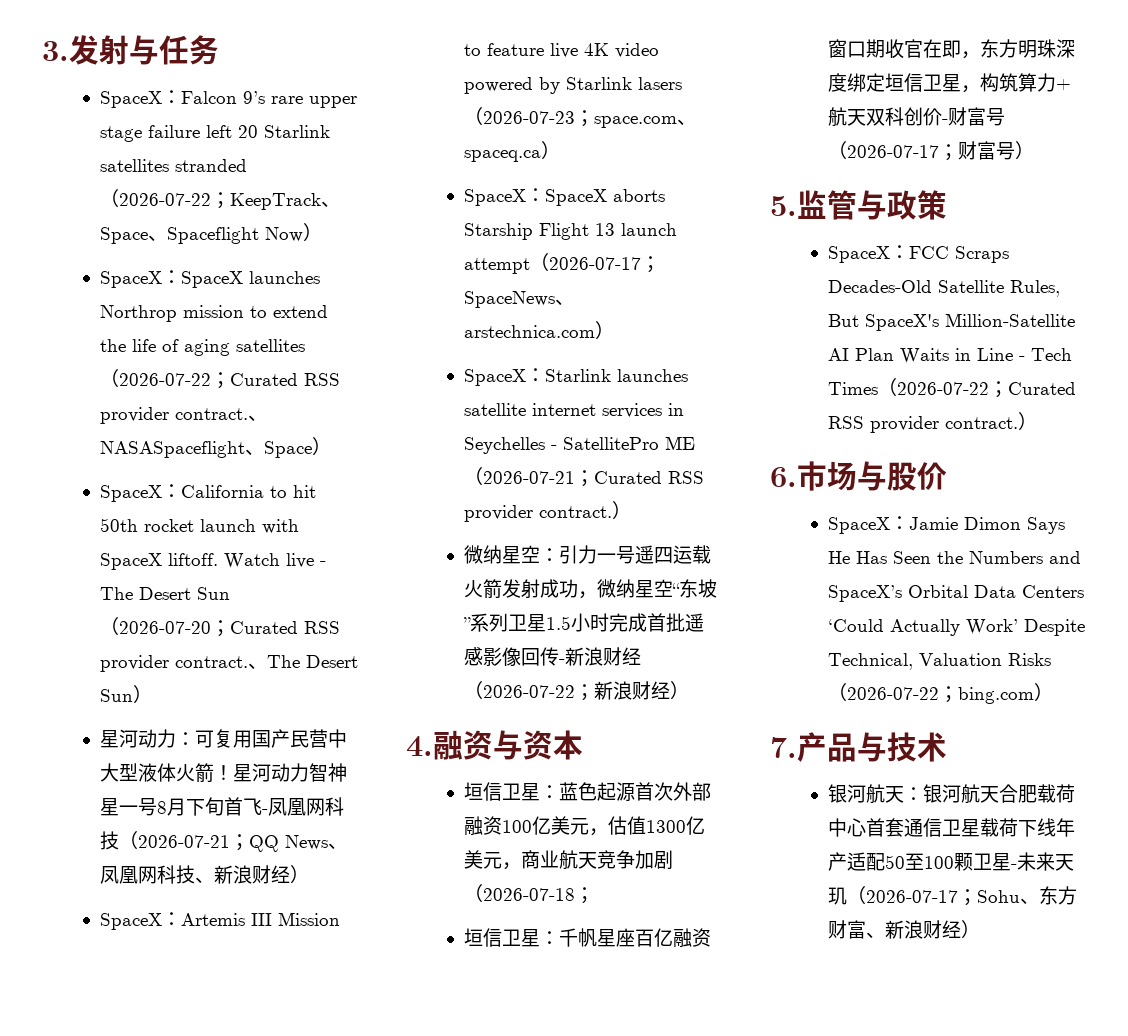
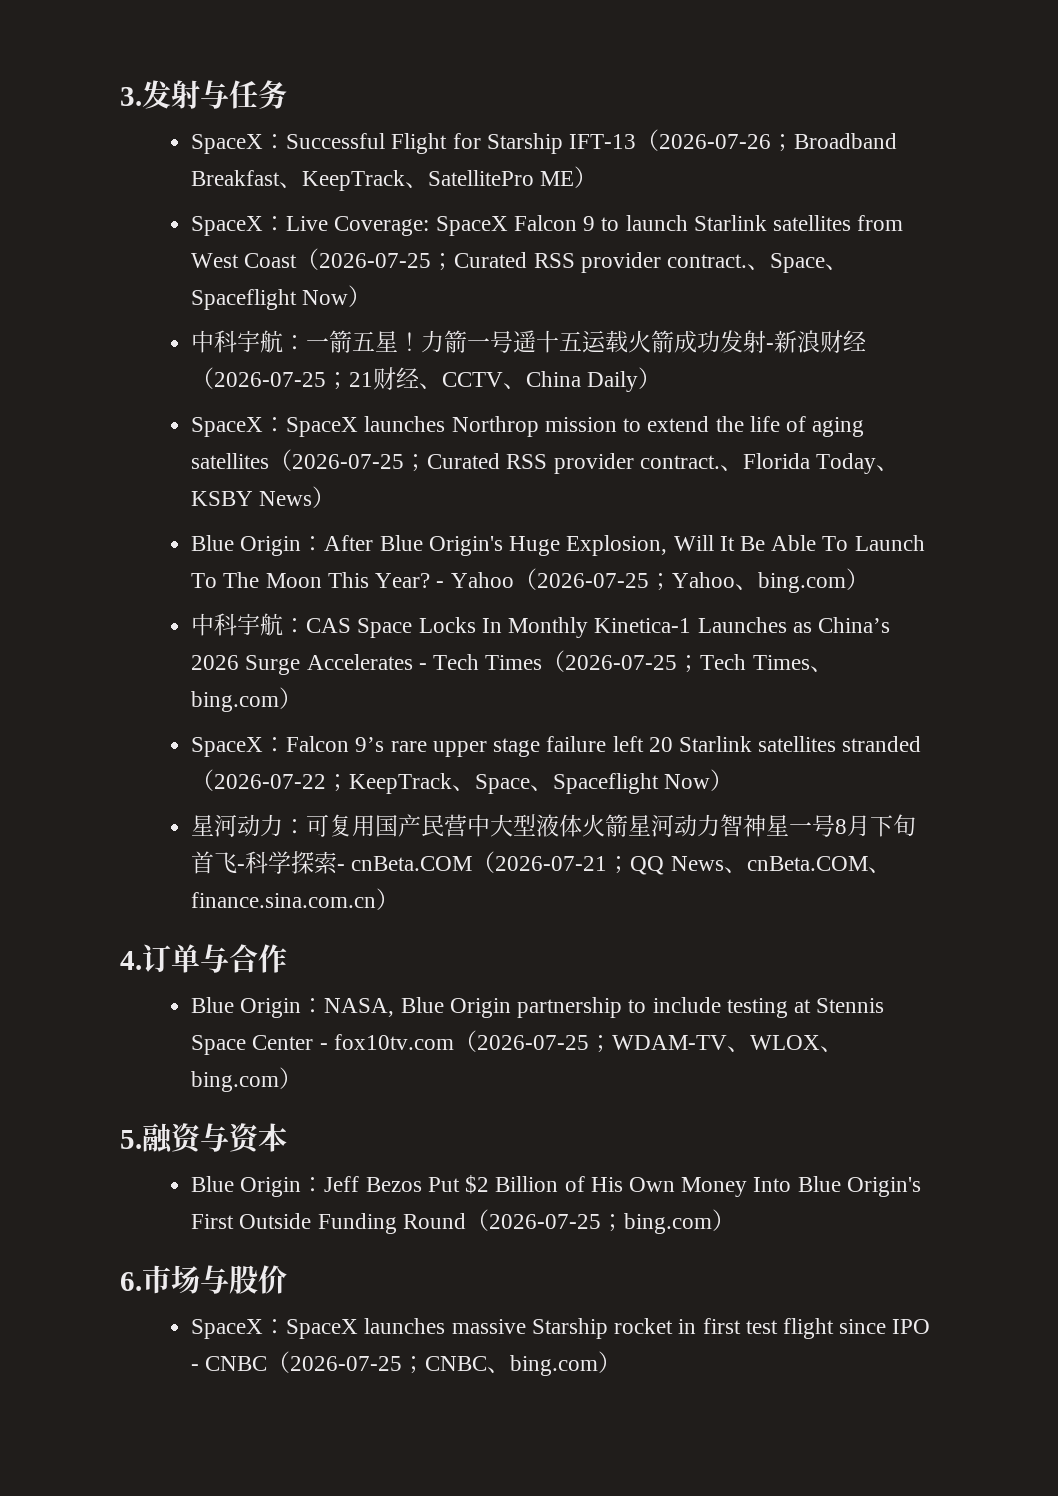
+ SpaceX：Successful Flight for Starship IFT-13（2026-07-26；Broadband Breakfast、KeepTrack、SatellitePro ME）
+ SpaceX：Live Coverage: SpaceX Falcon 9 to launch Starlink satellites from West Coast（2026-07-25；Curated RSS provider contract.、Space、Spaceflight Now）
+ 中科宇航：一箭五星！力箭一号遥十五运载火箭成功发射-新浪财经（2026-07-25；21财经、CCTV、China Daily）
+ SpaceX：SpaceX launches Northrop mission to extend the life of aging satellites（2026-07-25；Curated RSS provider contract.、Florida Today、KSBY News）
+ Blue Origin：After Blue Origin's Huge Explosion, Will It Be Able To Launch To The Moon This Year? - Yahoo（2026-07-25；Yahoo、bing.com）
+ 中科宇航：CAS Space Locks In Monthly Kinetica-1 Launches as China’s 2026 Surge Accelerates - Tech Times（2026-07-25；Tech Times、bing.com）
- SpaceX：SpaceX launches Northrop mission to extend the life of aging satellites（2026-07-22；Curated RSS provider contract.、NASASpaceflight、Space）
- SpaceX：California to hit 50th rocket launch with SpaceX liftoff. Watch live - The Desert Sun（2026-07-20；Curated RSS provider contract.、The Desert Sun）
- 星河动力：可复用国产民营中大型液体火箭！星河动力智神星一号8月下旬首飞-凤凰网科技（2026-07-21；QQ News、凤凰网科技、新浪财经）
- SpaceX：Artemis III Mission to feature live 4K video powered by Starlink lasers（2026-07-23；space.com、spaceq.ca）
- SpaceX：SpaceX aborts Starship Flight 13 launch attempt（2026-07-17；SpaceNews、arstechnica.com）
- SpaceX：Starlink launches satellite internet services in Seychelles - SatellitePro ME（2026-07-21；Curated RSS provider contract.）
- 微纳星空：引力一号遥四运载火箭发射成功，微纳星空“东坡”系列卫星1.5小时完成首批遥感影像回传-新浪财经（2026-07-22；新浪财经）
- 4.融资与资本
- 垣信卫星：蓝色起源首次外部融资100亿美元，估值1300亿美元，商业航天竞争加剧（2026-07-18；
- 垣信卫星：千帆星座百亿融资窗口期收官在即，东方明珠深度绑定垣信卫星，构筑算力+航天双科创价-财富号（2026-07-17；财富号）
- 5.监管与政策
- SpaceX：FCC Scraps Decades-Old Satellite Rules, But SpaceX's Million-Satellite AI Plan Waits in Line - Tech Times（2026-07-22；Curated RSS provider contract.）
+ 星河动力：可复用国产民营中大型液体火箭星河动力智神星一号8月下旬首飞-科学探索- cnBeta.COM（2026-07-21；QQ News、cnBeta.COM、finance.sina.com.cn）
+ 4.订单与合作
+ Blue Origin：NASA, Blue Origin partnership to include testing at Stennis Space Center - fox10tv.com（2026-07-25；WDAM-TV、WLOX、bing.com）
+ 5.融资与资本
+ Blue Origin：Jeff Bezos Put $2 Billion of His Own Money Into Blue Origin's First Outside Funding Round（2026-07-25；bing.com）
- SpaceX：Jamie Dimon Says He Has Seen the Numbers and SpaceX’s Orbital Data Centers ‘Could Actually Work’ Despite Technical, Valuation Risks（2026-07-22；bing.com）
- 7.产品与技术
- 银河航天：银河航天合肥载荷中心首套通信卫星载荷下线年产适配50至100颗卫星-未来天玑（2026-07-17；Sohu、东方财富、新浪财经）
+ SpaceX：SpaceX launches massive Starship rocket in first test flight since IPO - CNBC（2026-07-25；CNBC、bing.com）

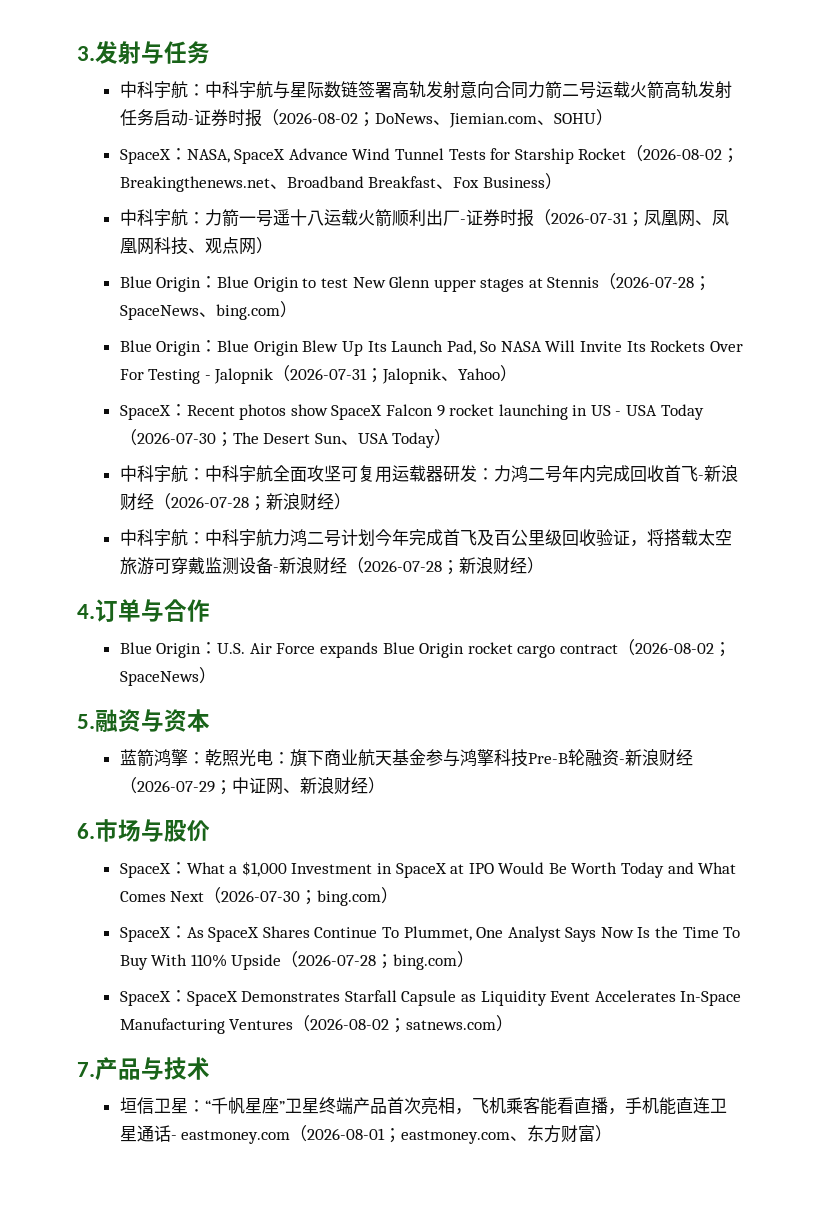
- SpaceX：Successful Flight for Starship IFT-13（2026-07-26；Broadband Breakfast、KeepTrack、SatellitePro ME）
- SpaceX：Live Coverage: SpaceX Falcon 9 to launch Starlink satellites from West Coast（2026-07-25；Curated RSS provider contract.、Space、Spaceflight Now）
- 中科宇航：一箭五星！力箭一号遥十五运载火箭成功发射-新浪财经（2026-07-25；21财经、CCTV、China Daily）
- SpaceX：SpaceX launches Northrop mission to extend the life of aging satellites（2026-07-25；Curated RSS provider contract.、Florida Today、KSBY News）
- Blue Origin：After Blue Origin's Huge Explosion, Will It Be Able To Launch To The Moon This Year? - Yahoo（2026-07-25；Yahoo、bing.com）
- 中科宇航：CAS Space Locks In Monthly Kinetica-1 Launches as China’s 2026 Surge Accelerates - Tech Times（2026-07-25；Tech Times、bing.com）
- SpaceX：Falcon 9’s rare upper stage failure left 20 Starlink satellites stranded（2026-07-22；KeepTrack、Space、Spaceflight Now）
- 星河动力：可复用国产民营中大型液体火箭星河动力智神星一号8月下旬首飞-科学探索- cnBeta.COM（2026-07-21；QQ News、cnBeta.COM、finance.sina.com.cn）
+ 中科宇航：中科宇航与星际数链签署高轨发射意向合同力箭二号运载火箭高轨发射任务启动-证券时报（2026-08-02；DoNews、Jiemian.com、SOHU）
+ SpaceX：NASA, SpaceX Advance Wind Tunnel Tests for Starship Rocket（2026-08-02；Breakingthenews.net、Broadband Breakfast、Fox Business）
+ 中科宇航：力箭一号遥十八运载火箭顺利出厂-证券时报（2026-07-31；凤凰网、凤凰网科技、观点网）
+ Blue Origin：Blue Origin to test New Glenn upper stages at Stennis（2026-07-28；SpaceNews、bing.com）
+ Blue Origin：Blue Origin Blew Up Its Launch Pad, So NASA Will Invite Its Rockets Over For Testing - Jalopnik（2026-07-31；Jalopnik、Yahoo）
+ SpaceX：Recent photos show SpaceX Falcon 9 rocket launching in US - USA Today（2026-07-30；The Desert Sun、USA Today）
+ 中科宇航：中科宇航全面攻坚可复用运载器研发：力鸿二号年内完成回收首飞-新浪财经（2026-07-28；新浪财经）
+ 中科宇航：中科宇航力鸿二号计划今年完成首飞及百公里级回收验证，将搭载太空旅游可穿戴监测设备-新浪财经（2026-07-28；新浪财经）
- Blue Origin：NASA, Blue Origin partnership to include testing at Stennis Space Center - fox10tv.com（2026-07-25；WDAM-TV、WLOX、bing.com）
+ Blue Origin：U.S. Air Force expands Blue Origin rocket cargo contract（2026-08-02；SpaceNews）
  5.融资与资本
- Blue Origin：Jeff Bezos Put $2 Billion of His Own Money Into Blue Origin's First Outside Funding Round（2026-07-25；bing.com）
+ 蓝箭鸿擎：乾照光电：旗下商业航天基金参与鸿擎科技Pre-B轮融资-新浪财经（2026-07-29；中证网、新浪财经）
- SpaceX：SpaceX launches massive Starship rocket in first test flight since IPO - CNBC（2026-07-25；CNBC、bing.com）
+ SpaceX：What a $1,000 Investment in SpaceX at IPO Would Be Worth Today and What Comes Next（2026-07-30；bing.com）
+ SpaceX：As SpaceX Shares Continue To Plummet, One Analyst Says Now Is the Time To Buy With 110% Upside（2026-07-28；bing.com）
+ SpaceX：SpaceX Demonstrates Starfall Capsule as Liquidity Event Accelerates In-Space Manufacturing Ventures（2026-08-02；satnews.com）
+ 7.产品与技术
+ 垣信卫星：“千帆星座”卫星终端产品首次亮相，飞机乘客能看直播，手机能直连卫星通话- eastmoney.com（2026-08-01；eastmoney.com、东方财富）

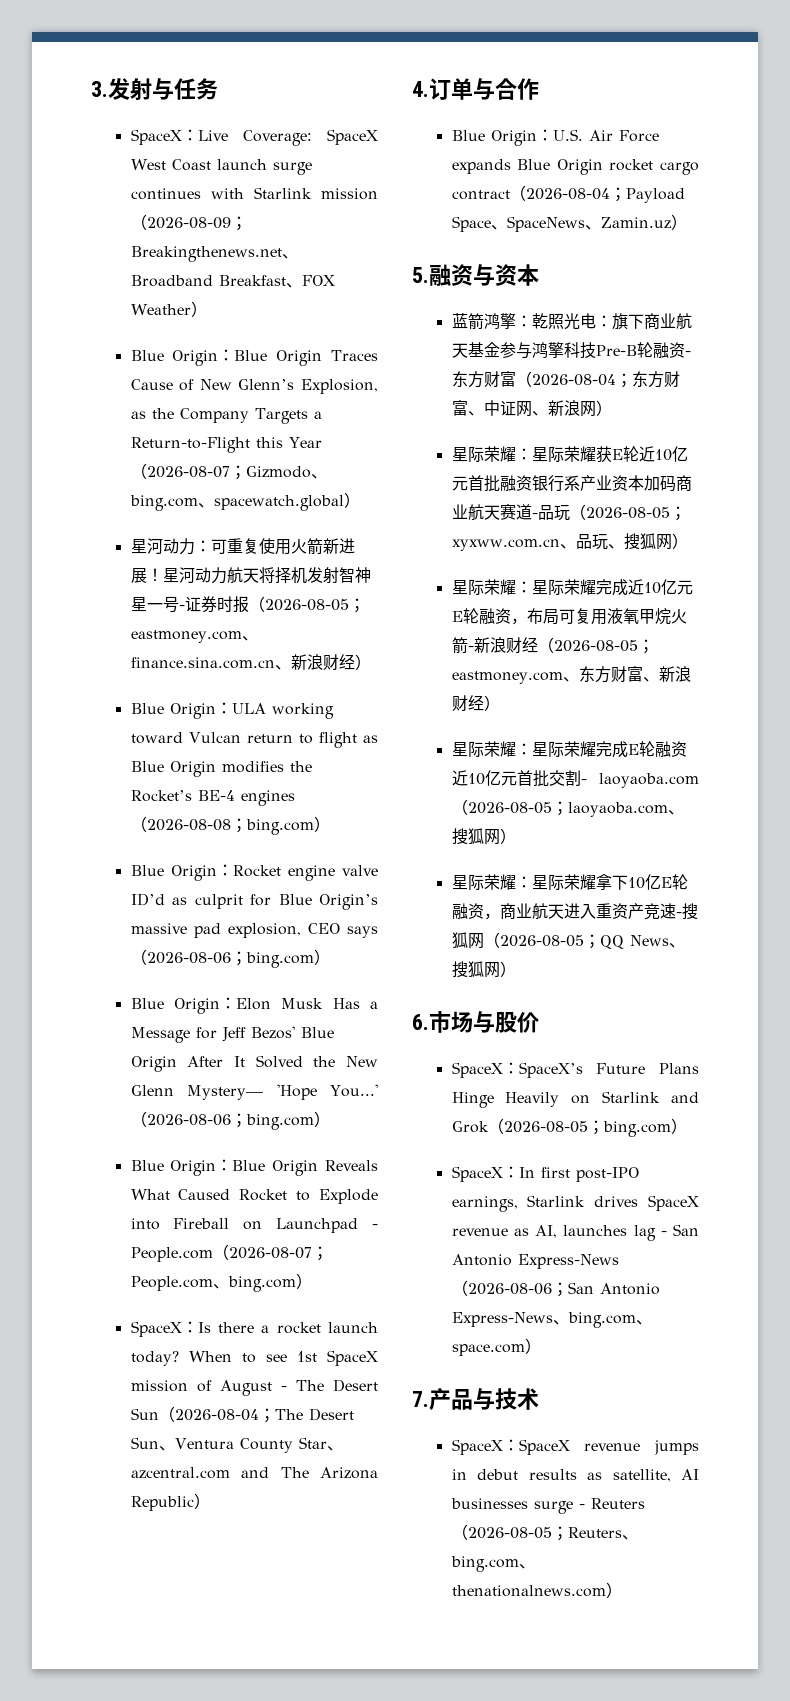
- 中科宇航：中科宇航与星际数链签署高轨发射意向合同力箭二号运载火箭高轨发射任务启动-证券时报（2026-08-02；DoNews、Jiemian.com、SOHU）
- SpaceX：NASA, SpaceX Advance Wind Tunnel Tests for Starship Rocket（2026-08-02；Breakingthenews.net、Broadband Breakfast、Fox Business）
- 中科宇航：力箭一号遥十八运载火箭顺利出厂-证券时报（2026-07-31；凤凰网、凤凰网科技、观点网）
- Blue Origin：Blue Origin to test New Glenn upper stages at Stennis（2026-07-28；SpaceNews、bing.com）
+ SpaceX：Live Coverage: SpaceX West Coast launch surge continues with Starlink mission（2026-08-09；Breakingthenews.net、Broadband Breakfast、FOX Weather）
+ Blue Origin：Blue Origin Traces Cause of New Glenn’s Explosion, as the Company Targets a Return-to-Flight this Year（2026-08-07；Gizmodo、bing.com、spacewatch.global）
+ 星河动力：可重复使用火箭新进展！星河动力航天将择机发射智神星一号-证券时报（2026-08-05；eastmoney.com、finance.sina.com.cn、新浪财经）
+ Blue Origin：ULA working toward Vulcan return to flight as Blue Origin modifies the Rocket’s BE-4 engines（2026-08-08；bing.com）
+ Blue Origin：Rocket engine valve ID’d as culprit for Blue Origin’s massive pad explosion, CEO says（2026-08-06；bing.com）
+ Blue Origin：Elon Musk Has a Message for Jeff Bezos' Blue Origin After It Solved the New Glenn Mystery— 'Hope You...'（2026-08-06；bing.com）
- Blue Origin：Blue Origin Blew Up Its Launch Pad, So NASA Will Invite Its Rockets Over For Testing - Jalopnik（2026-07-31；Jalopnik、Yahoo）
- SpaceX：Recent photos show SpaceX Falcon 9 rocket launching in US - USA Today（2026-07-30；The Desert Sun、USA Today）
- 中科宇航：中科宇航全面攻坚可复用运载器研发：力鸿二号年内完成回收首飞-新浪财经（2026-07-28；新浪财经）
- 中科宇航：中科宇航力鸿二号计划今年完成首飞及百公里级回收验证，将搭载太空旅游可穿戴监测设备-新浪财经（2026-07-28；新浪财经）
+ Blue Origin：Blue Origin Reveals What Caused Rocket to Explode into Fireball on Launchpad - People.com（2026-08-07；People.com、bing.com）
+ SpaceX：Is there a rocket launch today? When to see 1st SpaceX mission of August - The Desert Sun（2026-08-04；The Desert Sun、Ventura County Star、azcentral.com and The Arizona Republic）
- Blue Origin：U.S. Air Force expands Blue Origin rocket cargo contract（2026-08-02；SpaceNews）
+ Blue Origin：U.S. Air Force expands Blue Origin rocket cargo contract（2026-08-04；Payload Space、SpaceNews、Zamin.uz）
- 蓝箭鸿擎：乾照光电：旗下商业航天基金参与鸿擎科技Pre-B轮融资-新浪财经（2026-07-29；中证网、新浪财经）
+ 蓝箭鸿擎：乾照光电：旗下商业航天基金参与鸿擎科技Pre-B轮融资-东方财富（2026-08-04；东方财富、中证网、新浪网）
+ 星际荣耀：星际荣耀获E轮近10亿元首批融资银行系产业资本加码商业航天赛道-品玩（2026-08-05；xyxww.com.cn、品玩、搜狐网）
+ 星际荣耀：星际荣耀完成近10亿元E轮融资，布局可复用液氧甲烷火箭-新浪财经（2026-08-05；eastmoney.com、东方财富、新浪财经）
+ 星际荣耀：星际荣耀完成E轮融资近10亿元首批交割- laoyaoba.com（2026-08-05；laoyaoba.com、搜狐网）
+ 星际荣耀：星际荣耀拿下10亿E轮融资，商业航天进入重资产竞速-搜狐网（2026-08-05；QQ News、搜狐网）
- SpaceX：What a $1,000 Investment in SpaceX at IPO Would Be Worth Today and What Comes Next（2026-07-30；bing.com）
- SpaceX：As SpaceX Shares Continue To Plummet, One Analyst Says Now Is the Time To Buy With 110% Upside（2026-07-28；bing.com）
- SpaceX：SpaceX Demonstrates Starfall Capsule as Liquidity Event Accelerates In-Space Manufacturing Ventures（2026-08-02；satnews.com）
+ SpaceX：SpaceX’s Future Plans Hinge Heavily on Starlink and Grok（2026-08-05；bing.com）
+ SpaceX：In first post-IPO earnings, Starlink drives SpaceX revenue as AI, launches lag - San Antonio Express-News（2026-08-06；San Antonio Express-News、bing.com、space.com）
  7.产品与技术
- 垣信卫星：“千帆星座”卫星终端产品首次亮相，飞机乘客能看直播，手机能直连卫星通话- eastmoney.com（2026-08-01；eastmoney.com、东方财富）
+ SpaceX：SpaceX revenue jumps in debut results as satellite, AI businesses surge - Reuters（2026-08-05；Reuters、bing.com、thenationalnews.com）

